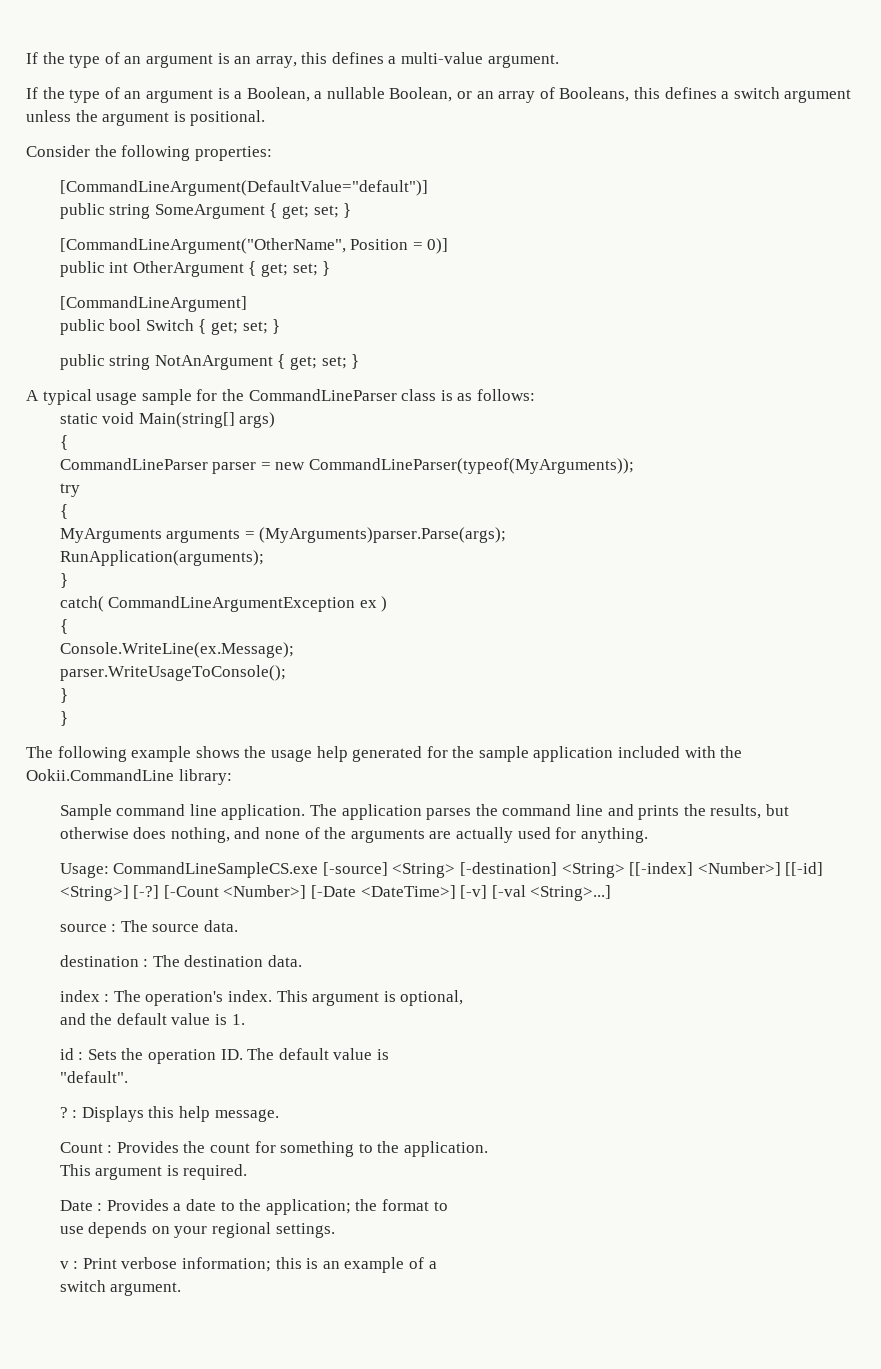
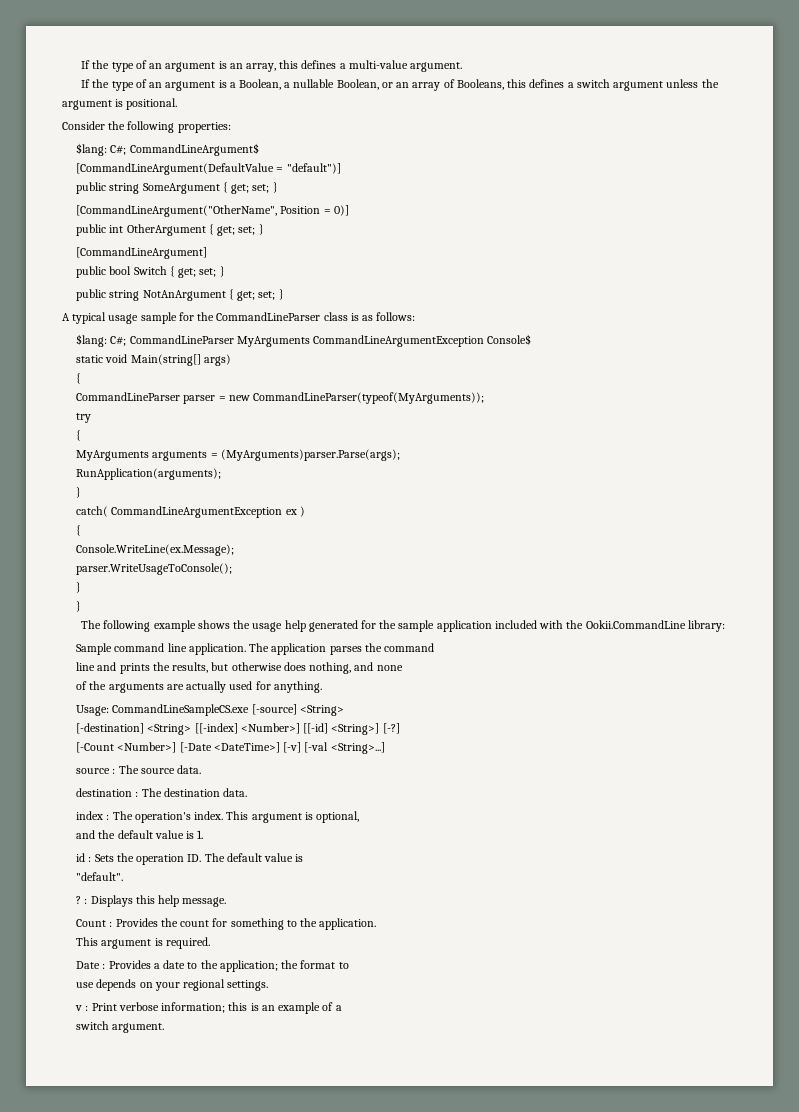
- [CommandLineArgument(DefaultValue="default")]
+ $lang: C#; CommandLineArgument$
+ [CommandLineArgument(DefaultValue = "default")]
+ $lang: C#; CommandLineParser MyArguments CommandLineArgumentException Console$
- The application parses the command line and prints the results, but otherwise does nothing, and none of the arguments are actually used for anything.
+ The application parses the command
+ line and prints the results, but otherwise does nothing, and none
+ of the arguments are actually used for anything.
- Usage: CommandLineSampleCS.exe [-source] <String> [-destination] <String> [[-index] <Number>] [[-id] <String>] [-?] [-Count <Number>] [-Date <DateTime>] [-v] [-val <String>...]
+ Usage: CommandLineSampleCS.exe [-source] <String>
+ [-destination] <String> [[-index] <Number>] [[-id] <String>] [-?]
+ [-Count <Number>] [-Date <DateTime>] [-v] [-val <String>...]

